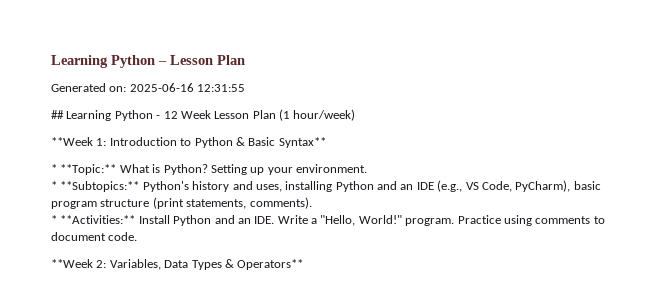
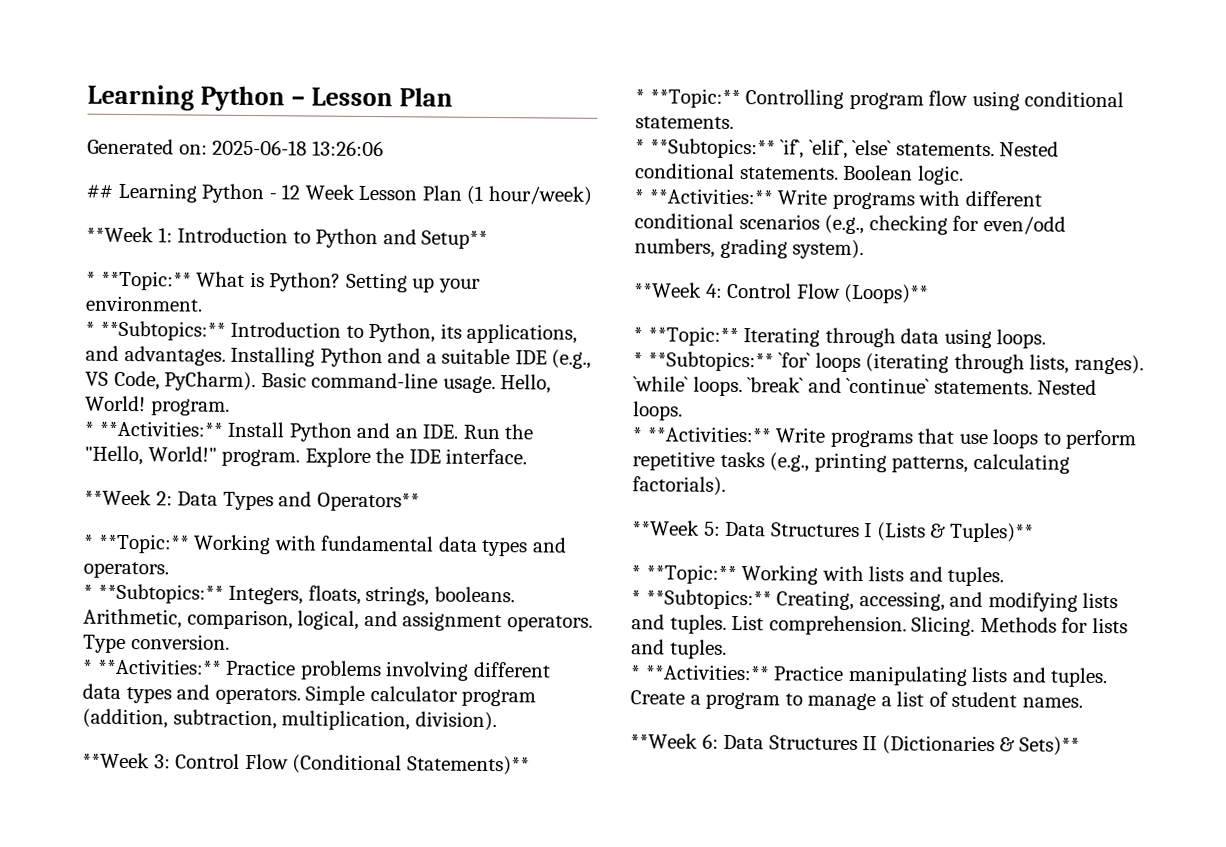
- Generated on: 2025-06-16 12:31:55
+ Generated on: 2025-06-18 13:26:06
- **Week 1: Introduction to Python & Basic Syntax**
+ **Week 1: Introduction to Python and Setup**
- * **Subtopics:** Python's history and uses, installing Python and an IDE (e.g., VS Code, PyCharm), basic program structure (print statements, comments).
+ * **Subtopics:** Introduction to Python, its applications, and advantages. Installing Python and a suitable IDE (e.g., VS Code, PyCharm). Basic command-line usage. Hello, World! program.
- * **Activities:** Install Python and an IDE. Write a "Hello, World!" program.
+ * **Activities:** Install Python and an IDE. Run the "Hello, World!" program.
- Practice using comments to document code.
+ Explore the IDE interface.
- **Week 2: Variables, Data Types & Operators**
+ **Week 2: Data Types and Operators**
+ * **Topic:** Working with fundamental data types and operators.
+ * **Subtopics:** Integers, floats, strings, booleans. Arithmetic, comparison, logical, and assignment operators. Type conversion.
+ * **Activities:** Practice problems involving different data types and operators. Simple calculator program (addition, subtraction, multiplication, division).
+ **Week 3: Control Flow (Conditional Statements)**
+ * **Topic:** Controlling program flow using conditional statements.
+ * **Subtopics:** `if`, `elif`, `else` statements. Nested conditional statements. Boolean logic.
+ * **Activities:** Write programs with different conditional scenarios (e.g., checking for even/odd numbers, grading system).
+ **Week 4: Control Flow (Loops)**
+ * **Topic:** Iterating through data using loops.
+ * **Subtopics:** `for` loops (iterating through lists, ranges). `while` loops. `break` and `continue` statements. Nested loops.
+ * **Activities:** Write programs that use loops to perform repetitive tasks (e.g., printing patterns, calculating factorials).
+ **Week 5: Data Structures I (Lists & Tuples)**
+ * **Topic:** Working with lists and tuples.
+ * **Subtopics:** Creating, accessing, and modifying lists and tuples. List comprehension. Slicing. Methods for lists and tuples.
+ * **Activities:** Practice manipulating lists and tuples. Create a program to manage a list of student names.
+ **Week 6: Data Structures II (Dictionaries & Sets)**

